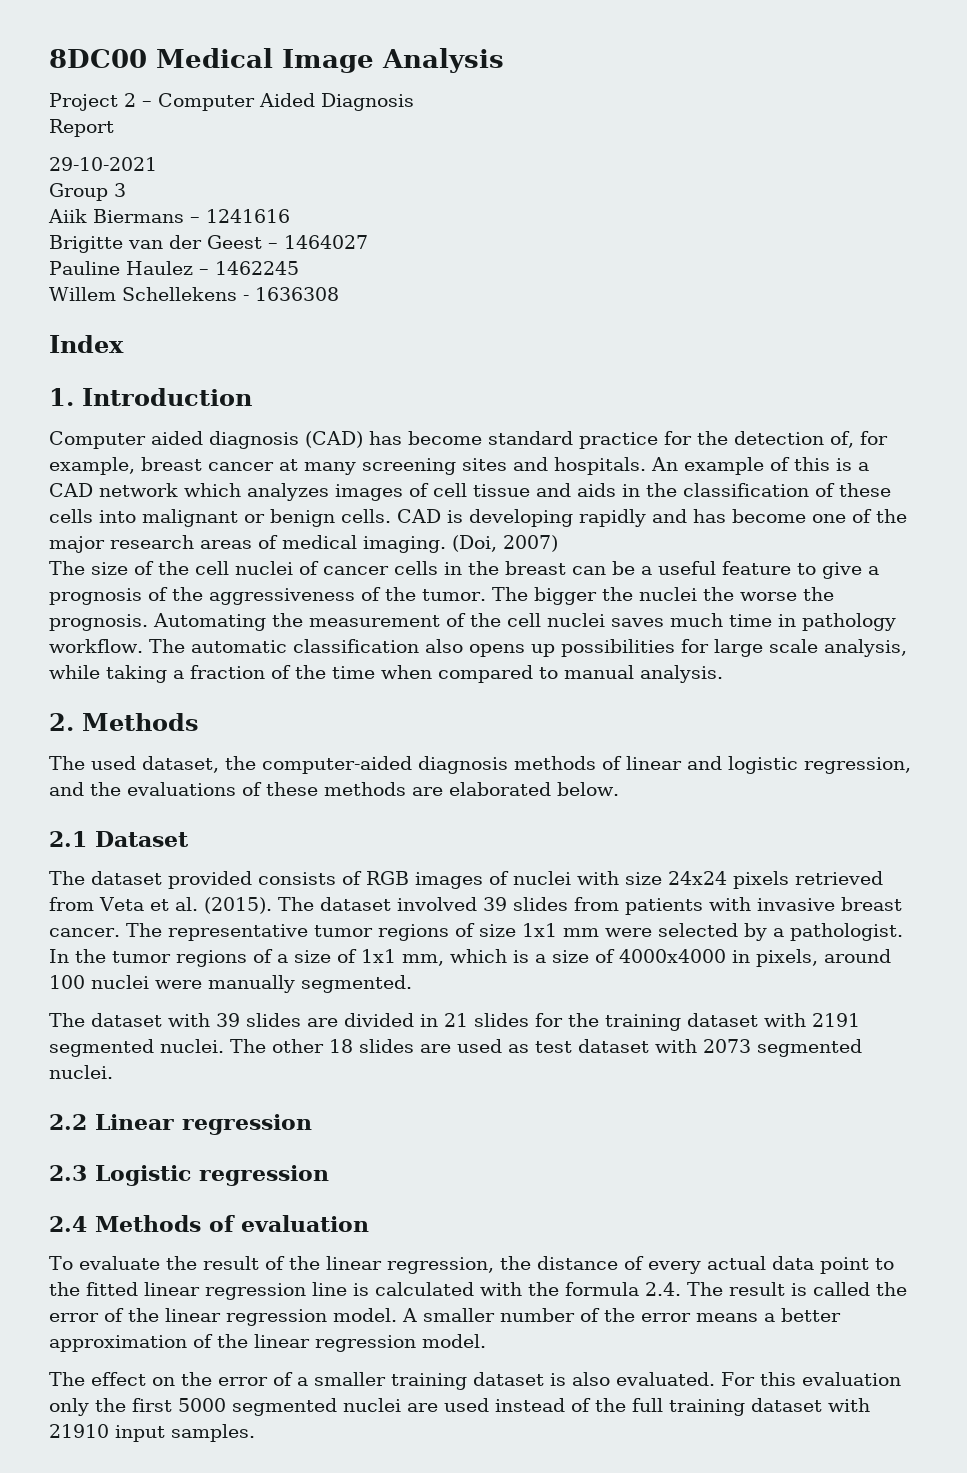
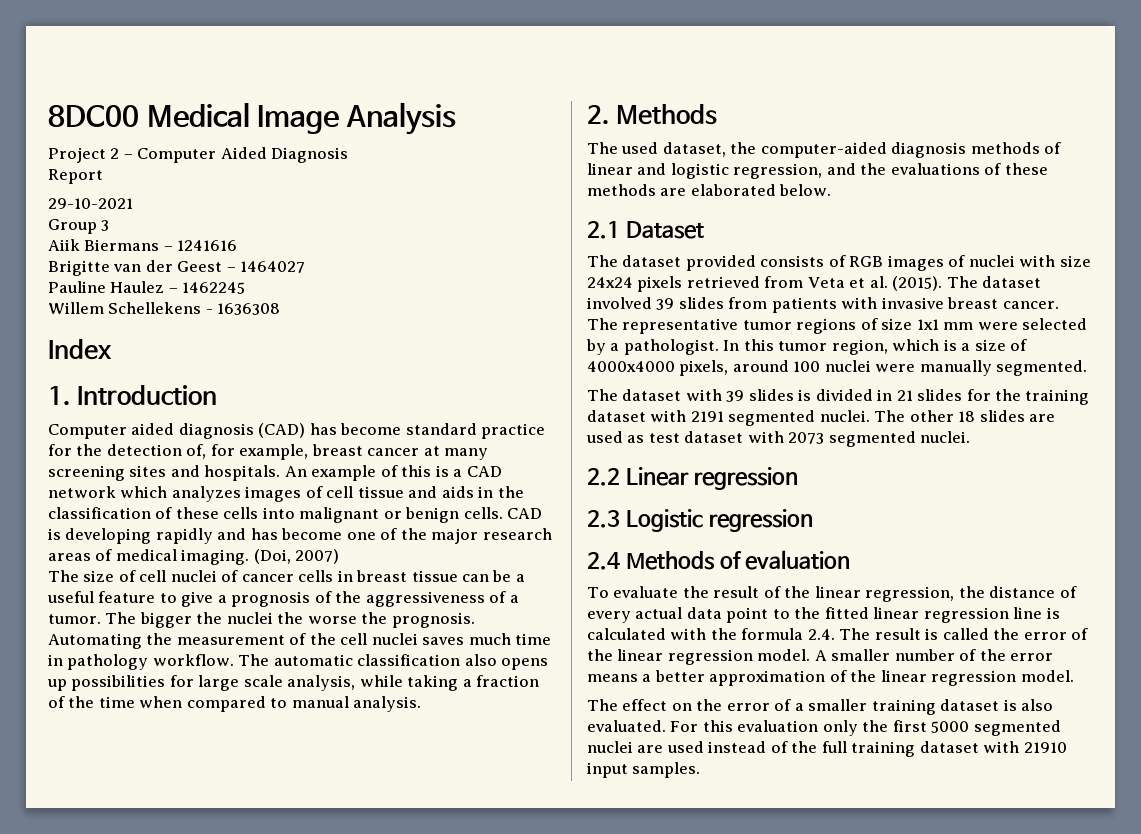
- The size of the cell nuclei of cancer cells in the breast can be a useful feature to give a prognosis of the aggressiveness of the tumor.
+ The size of cell nuclei of cancer cells in breast tissue can be a useful feature to give a prognosis of the aggressiveness of a tumor.
- In the tumor regions of a size of 1x1 mm, which is a size of 4000x4000 in pixels, around 100 nuclei were manually segmented.
+ In this tumor region, which is a size of 4000x4000 pixels, around 100 nuclei were manually segmented.
- The dataset with 39 slides are divided in 21 slides for the training dataset with 2191 segmented nuclei.
+ The dataset with 39 slides is divided in 21 slides for the training dataset with 2191 segmented nuclei.

